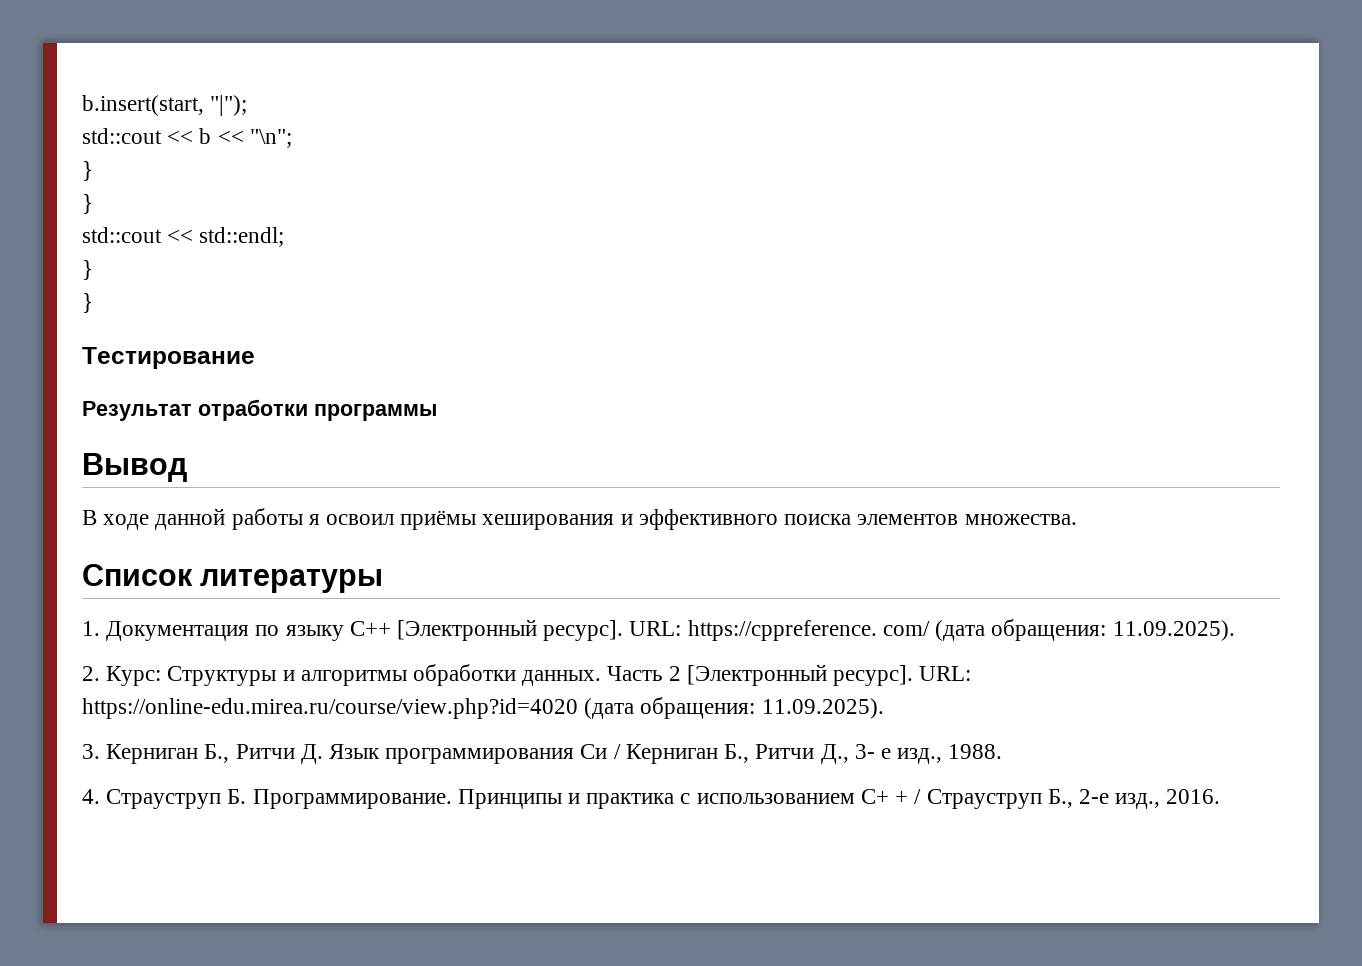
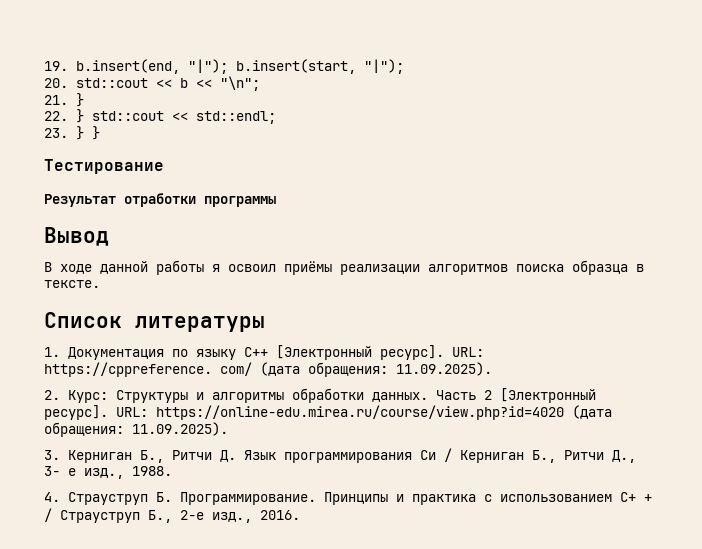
- b.insert(start, "|");
+ 19. b.insert(end, "|"); b.insert(start, "|");
- std::cout << b << "\n";
- }
- }
- std::cout << std::endl;
- }
- }
+ 20. std::cout << b << "\n";
+ 21. }
+ 22. } std::cout << std::endl;
+ 23. } }
- В ходе данной работы я освоил приёмы хеширования и эффективного поиска элементов множества.
+ В ходе данной работы я освоил приёмы реализации алгоритмов поиска образца в тексте.

